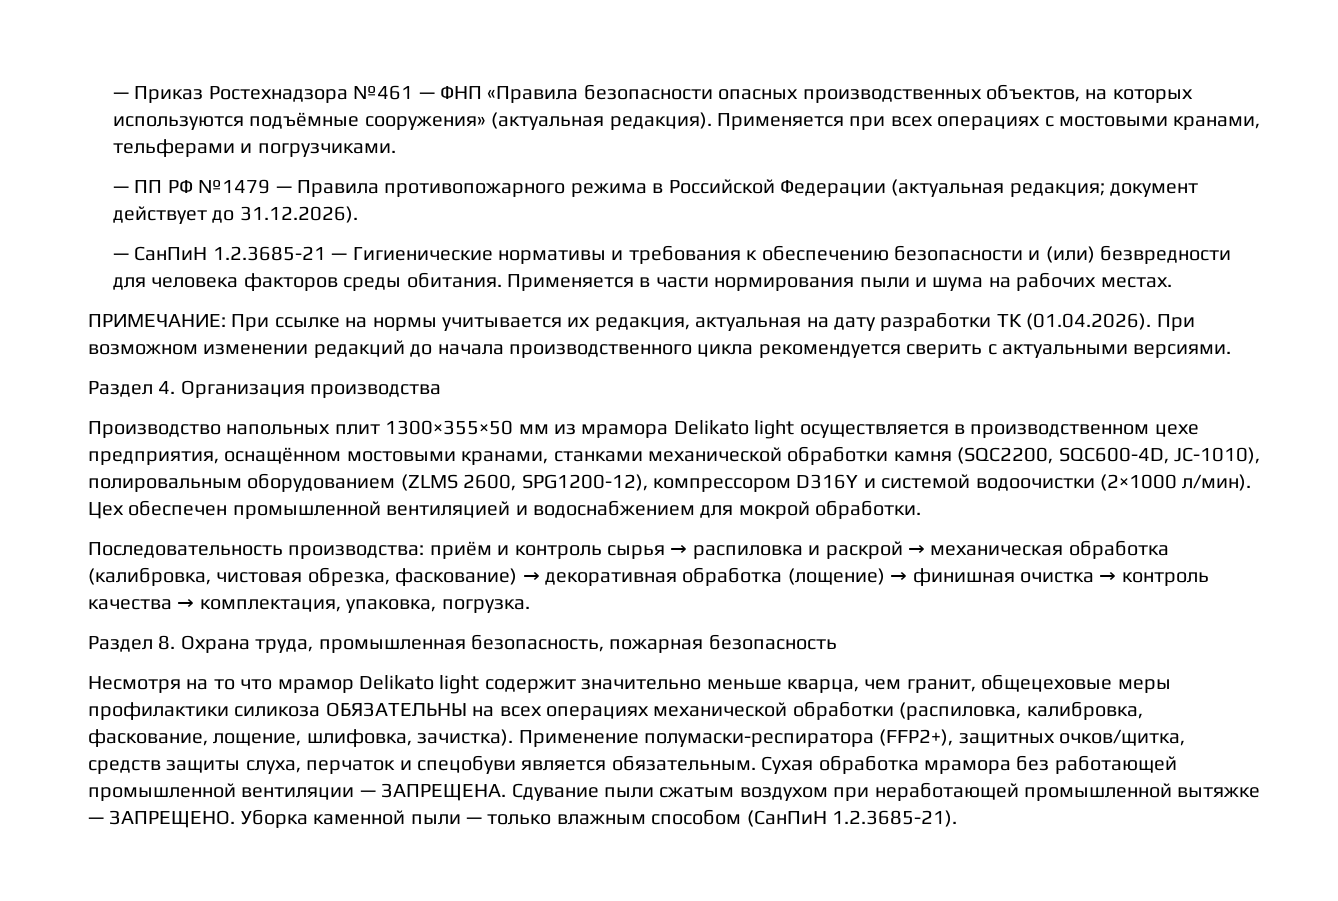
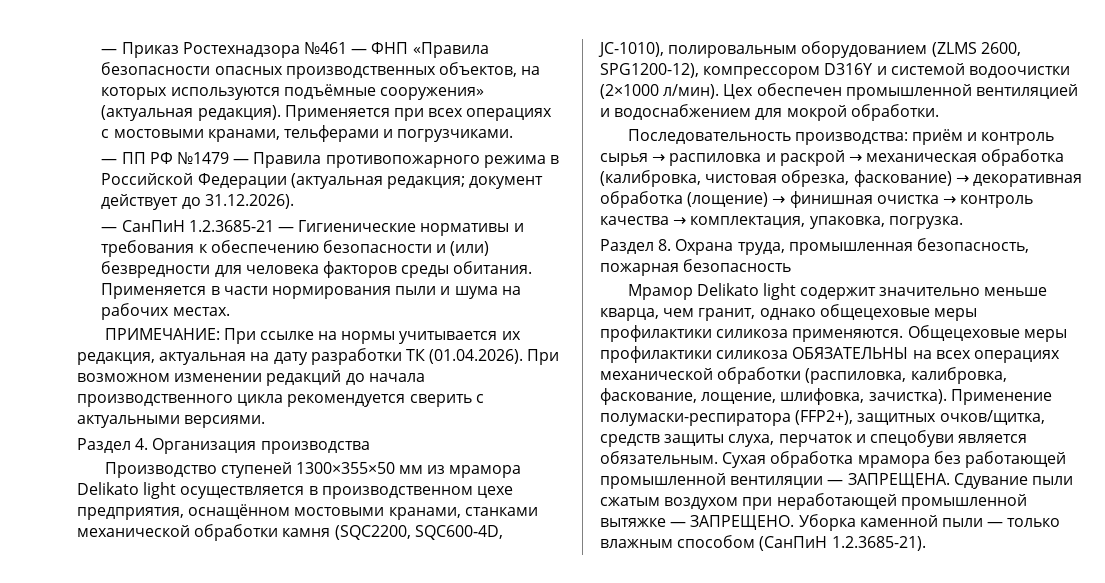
- Производство напольных плит 1300×355×50 мм из мрамора Delikato light осуществляется в производственном цехе предприятия, оснащённом мостовыми кранами, станками механической обработки камня (SQC2200, SQC600-4D, JC-1010), полировальным оборудованием (ZLMS 2600, SPG1200-12), компрессором D316Y и системой водоочистки (2×1000 л/мин).
+ Производство ступеней 1300×355×50 мм из мрамора Delikato light осуществляется в производственном цехе предприятия, оснащённом мостовыми кранами, станками механической обработки камня (SQC2200, SQC600-4D, JC-1010), полировальным оборудованием (ZLMS 2600, SPG1200-12), компрессором D316Y и системой водоочистки (2×1000 л/мин).
- Несмотря на то что мрамор Delikato light содержит значительно меньше кварца, чем гранит, общецеховые меры профилактики силикоза ОБЯЗАТЕЛЬНЫ на всех операциях механической обработки (распиловка, калибровка, фаскование, лощение, шлифовка, зачистка).
+ Мрамор Delikato light содержит значительно меньше кварца, чем гранит, однако общецеховые меры профилактики силикоза применяются. Общецеховые меры профилактики силикоза ОБЯЗАТЕЛЬНЫ на всех операциях механической обработки (распиловка, калибровка, фаскование, лощение, шлифовка, зачистка).

